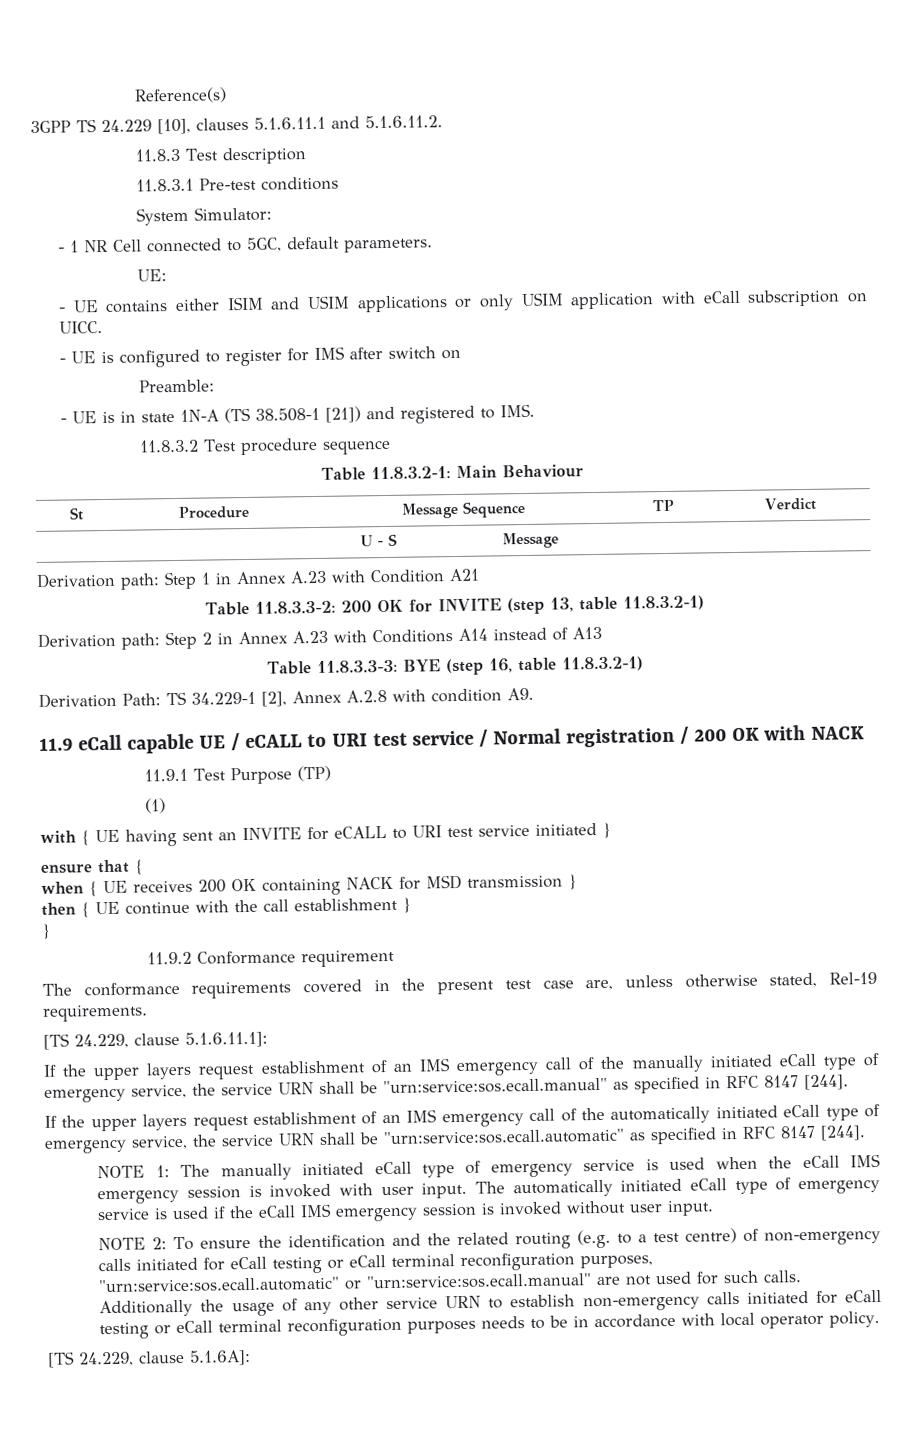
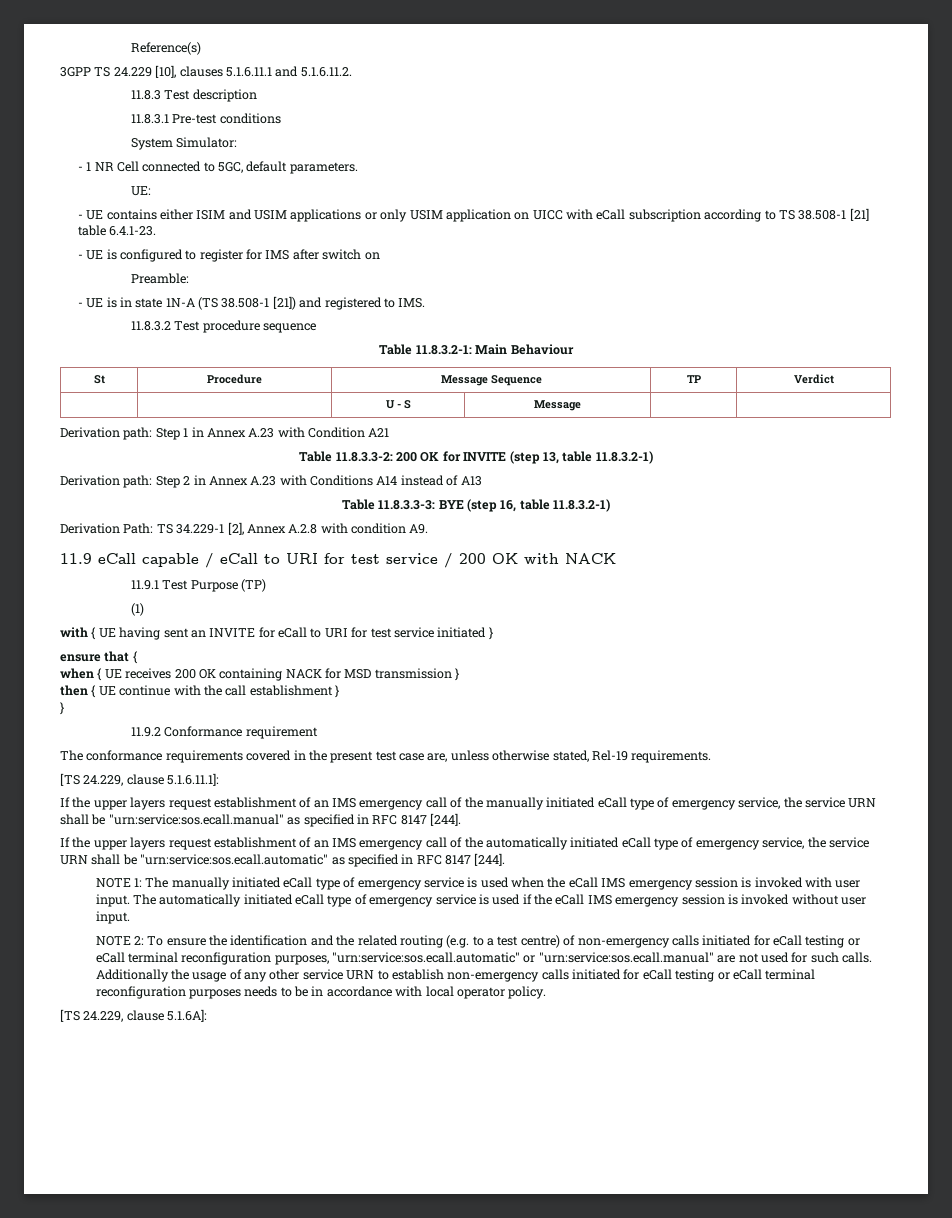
- - UE contains either ISIM and USIM applications or only USIM application with eCall subscription on UICC.
+ - UE contains either ISIM and USIM applications or only USIM application on UICC with eCall subscription according to TS 38.508-1 [21] table 6.4.1-23.
- 11.9 eCall capable UE / eCALL to URI test service / Normal registration / 200 OK with NACK
+ 11.9 eCall capable / eCall to URI for test service / 200 OK with NACK
- with { UE having sent an INVITE for eCALL to URI test service initiated }
+ with { UE having sent an INVITE for eCall to URI for test service initiated }

